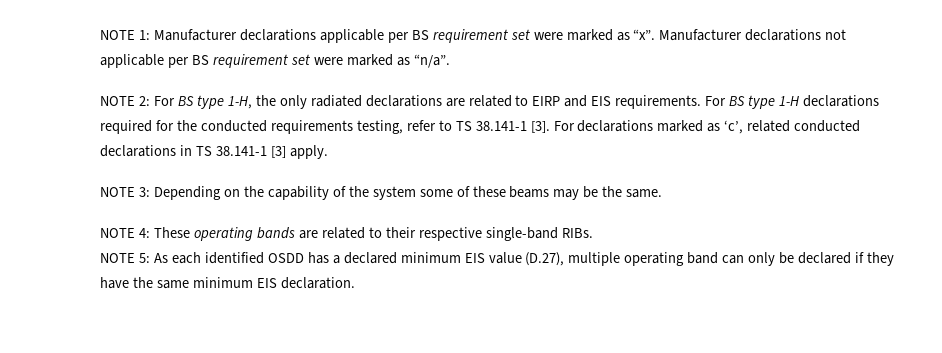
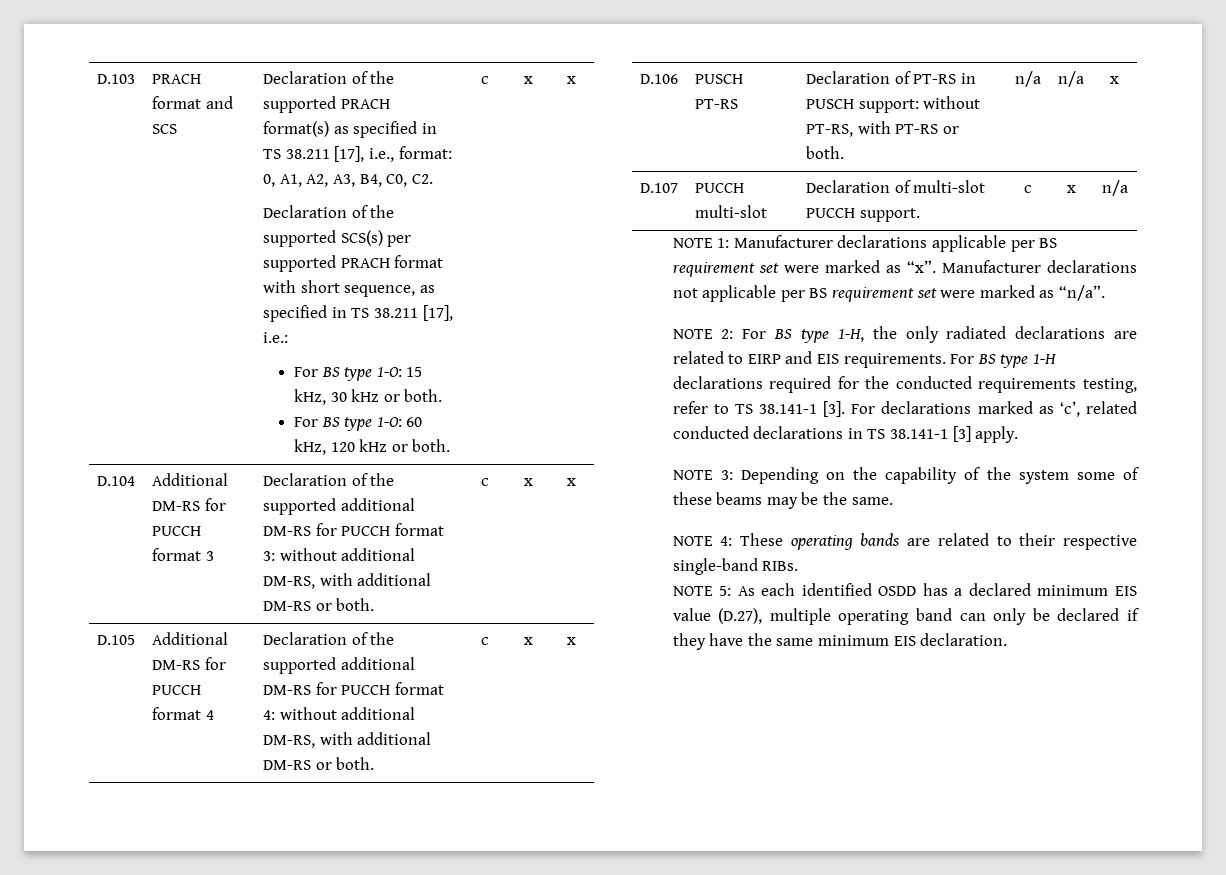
+ D.103 | PRACH format and SCS | Declaration of the supported PRACH format(s) as specified in TS 38.211 [17], i.e., format: 0, A1, A2, A3, B4, C0, C2.
+ Declaration of the supported SCS(s) per supported PRACH format with short sequence, as specified in TS 38.211 [17], i.e.:
+ For BS type 1-O: 15 kHz, 30 kHz or both.
+ For BS type 1-O: 60 kHz, 120 kHz or both. | c | x | x
+ D.104 | Additional DM-RS for PUCCH format 3 | Declaration of the supported additional DM-RS for PUCCH format 3: without additional DM-RS, with additional DM-RS or both. | c | x | x
+ D.105 | Additional DM-RS for PUCCH format 4 | Declaration of the supported additional DM-RS for PUCCH format 4: without additional DM-RS, with additional DM-RS or both. | c | x | x
+ D.106 | PUSCH PT-RS | Declaration of PT-RS in PUSCH support: without PT-RS, with PT-RS or both. | n/a | n/a | x
+ D.107 | PUCCH multi-slot | Declaration of multi-slot PUCCH support. | c | x | n/a

